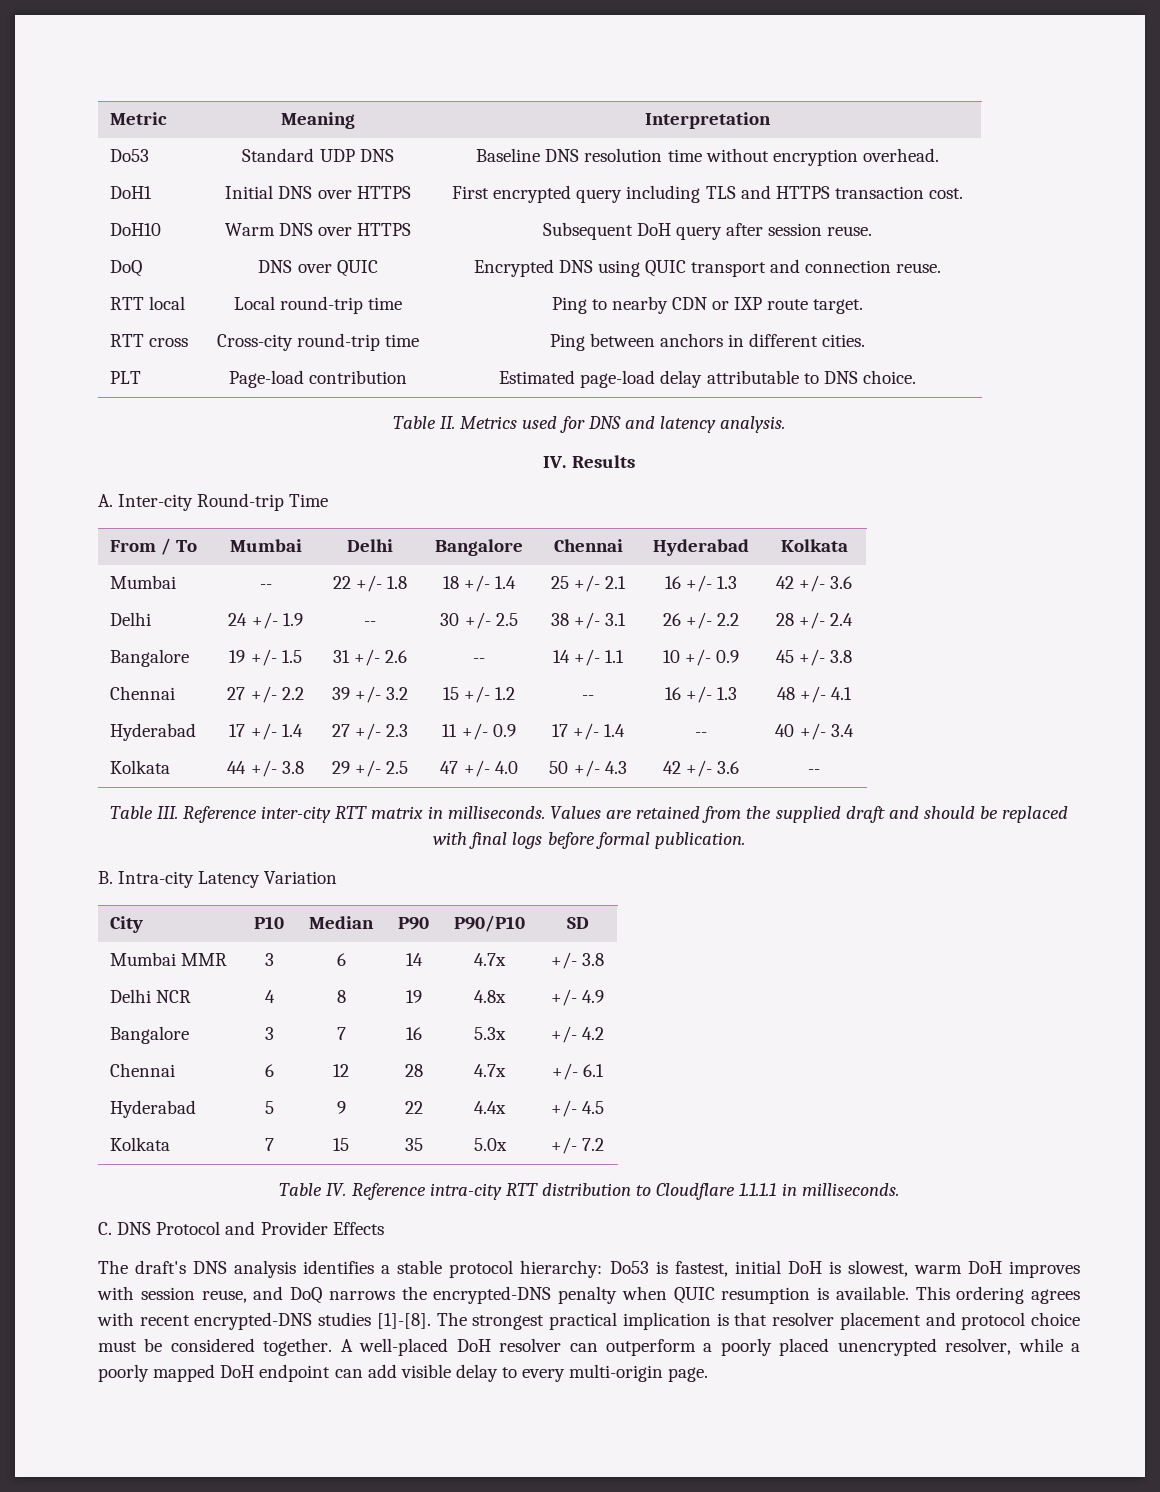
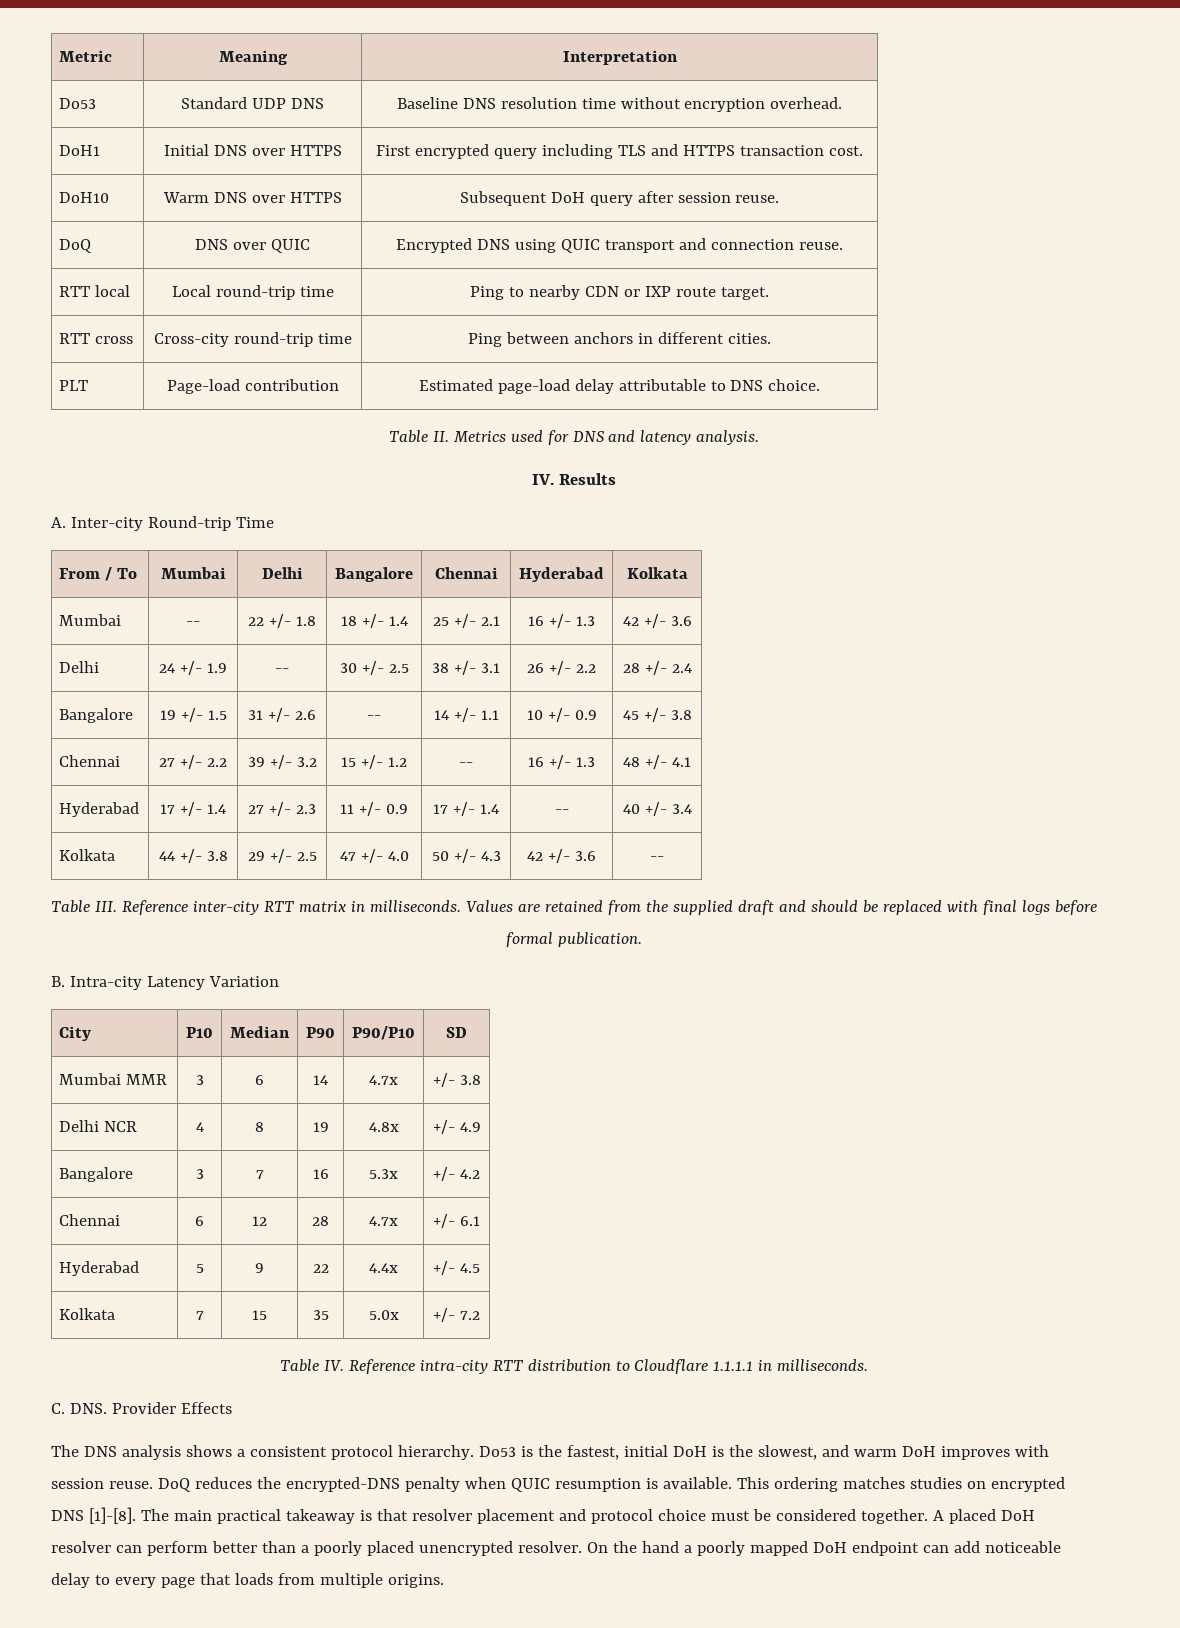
- C. DNS Protocol and Provider Effects
+ C. DNS. Provider Effects
- The draft's DNS analysis identifies a stable protocol hierarchy: Do53 is fastest, initial DoH is slowest, warm DoH improves with session reuse, and DoQ narrows the encrypted-DNS penalty when QUIC resumption is available.
+ The DNS analysis shows a consistent protocol hierarchy. Do53 is the fastest, initial DoH is the slowest, and warm DoH improves with session reuse. DoQ reduces the encrypted-DNS penalty when QUIC resumption is available.
- This ordering agrees with recent encrypted-DNS studies [1]-[8]. The strongest practical implication is that resolver placement and protocol choice must be considered together.
+ This ordering matches studies on encrypted DNS [1]-[8]. The main practical takeaway is that resolver placement and protocol choice must be considered together.
- A well-placed DoH resolver can outperform a poorly placed unencrypted resolver, while a poorly mapped DoH endpoint can add visible delay to every multi-origin page.
+ A placed DoH resolver can perform better than a poorly placed unencrypted resolver. On the hand a poorly mapped DoH endpoint can add noticeable delay to every page that loads from multiple origins.

